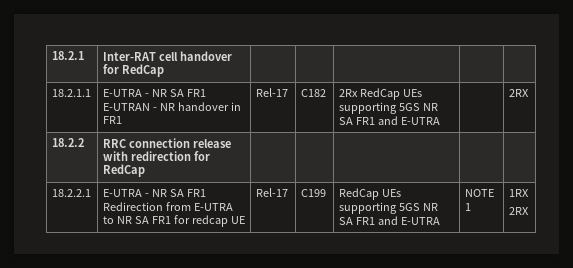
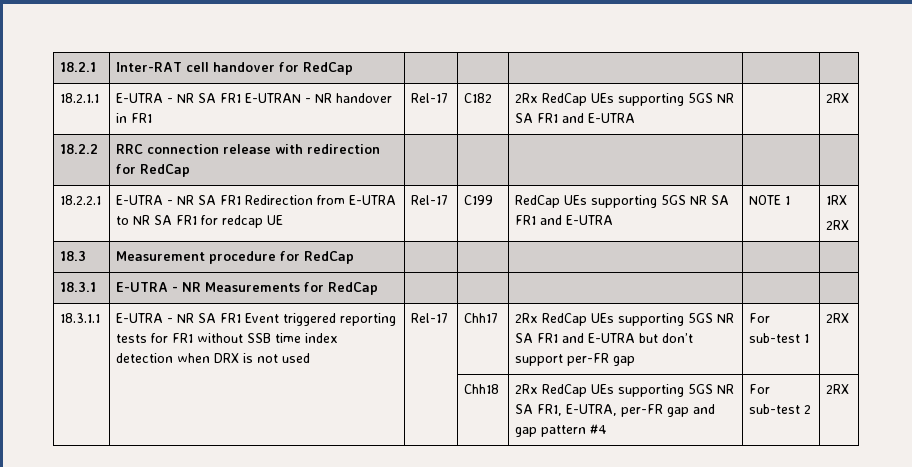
+ 18.3 | Measurement procedure for RedCap | | | | |
+ 18.3.1 | E-UTRA - NR Measurements for RedCap | | | | |
+ 18.3.1.1 | E-UTRA - NR SA FR1 Event triggered reporting tests for FR1 without SSB time index detection when DRX is not used | Rel-17 | Chh17 | 2Rx RedCap UEs supporting 5GS NR SA FR1 and E-UTRA but don’t support per-FR gap | For sub-test 1 | 2RX
+ | | | Chh18 | 2Rx RedCap UEs supporting 5GS NR SA FR1, E-UTRA, per-FR gap and gap pattern #4 | For sub-test 2 | 2RX

